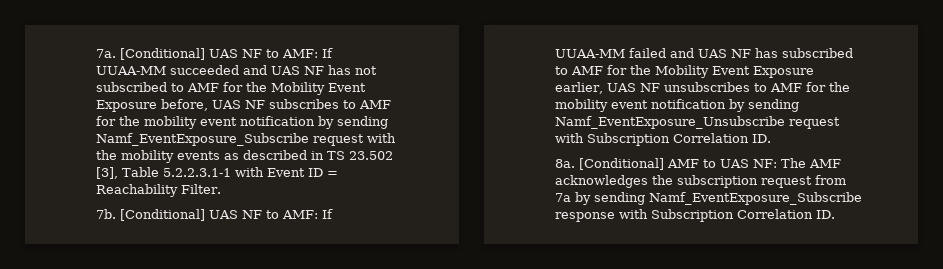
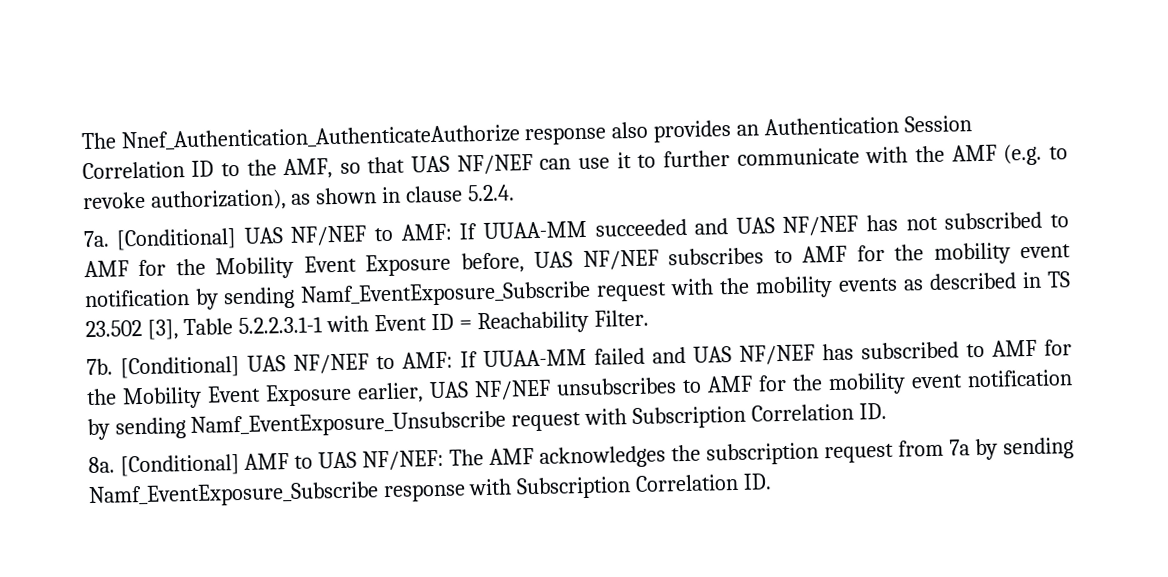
+ The Nnef_Authentication_AuthenticateAuthorize response also provides an Authentication Session Correlation ID to the AMF, so that UAS NF/NEF can use it to further communicate with the AMF (e.g. to revoke authorization), as shown in clause 5.2.4.
- [Conditional] UAS NF to AMF: If UUAA-MM succeeded and UAS NF has not subscribed to AMF for the Mobility Event Exposure before, UAS NF subscribes to AMF for the mobility event notification by sending Namf_EventExposure_Subscribe request with the mobility events as described in TS 23.502 [3], Table 5.2.2.3.1-1 with Event ID = Reachability Filter.
+ [Conditional] UAS NF/NEF to AMF: If UUAA-MM succeeded and UAS NF/NEF has not subscribed to AMF for the Mobility Event Exposure before, UAS NF/NEF subscribes to AMF for the mobility event notification by sending Namf_EventExposure_Subscribe request with the mobility events as described in TS 23.502 [3], Table 5.2.2.3.1-1 with Event ID = Reachability Filter.
- [Conditional] UAS NF to AMF: If UUAA-MM failed and UAS NF has subscribed to AMF for the Mobility Event Exposure earlier, UAS NF unsubscribes to AMF for the mobility event notification by sending Namf_EventExposure_Unsubscribe request with Subscription Correlation ID.
+ [Conditional] UAS NF/NEF to AMF: If UUAA-MM failed and UAS NF/NEF has subscribed to AMF for the Mobility Event Exposure earlier, UAS NF/NEF unsubscribes to AMF for the mobility event notification by sending Namf_EventExposure_Unsubscribe request with Subscription Correlation ID.
- [Conditional] AMF to UAS NF: The AMF acknowledges the subscription request from 7a by sending Namf_EventExposure_Subscribe response with Subscription Correlation ID.
+ [Conditional] AMF to UAS NF/NEF: The AMF acknowledges the subscription request from 7a by sending Namf_EventExposure_Subscribe response with Subscription Correlation ID.

